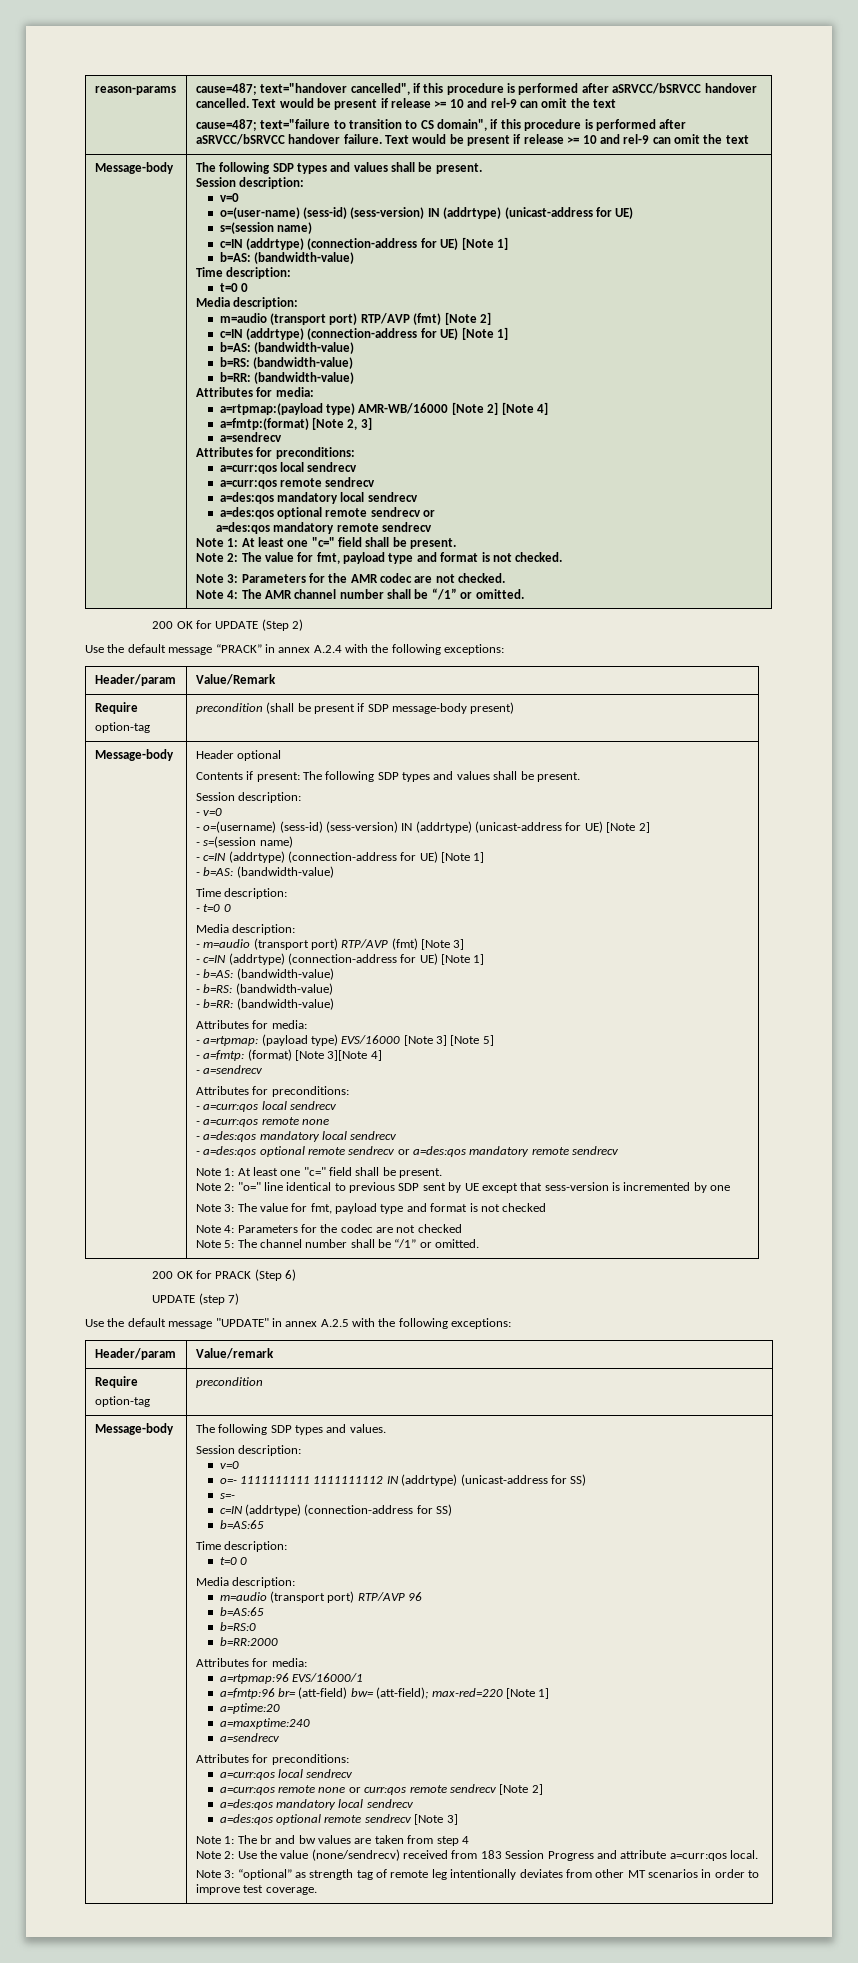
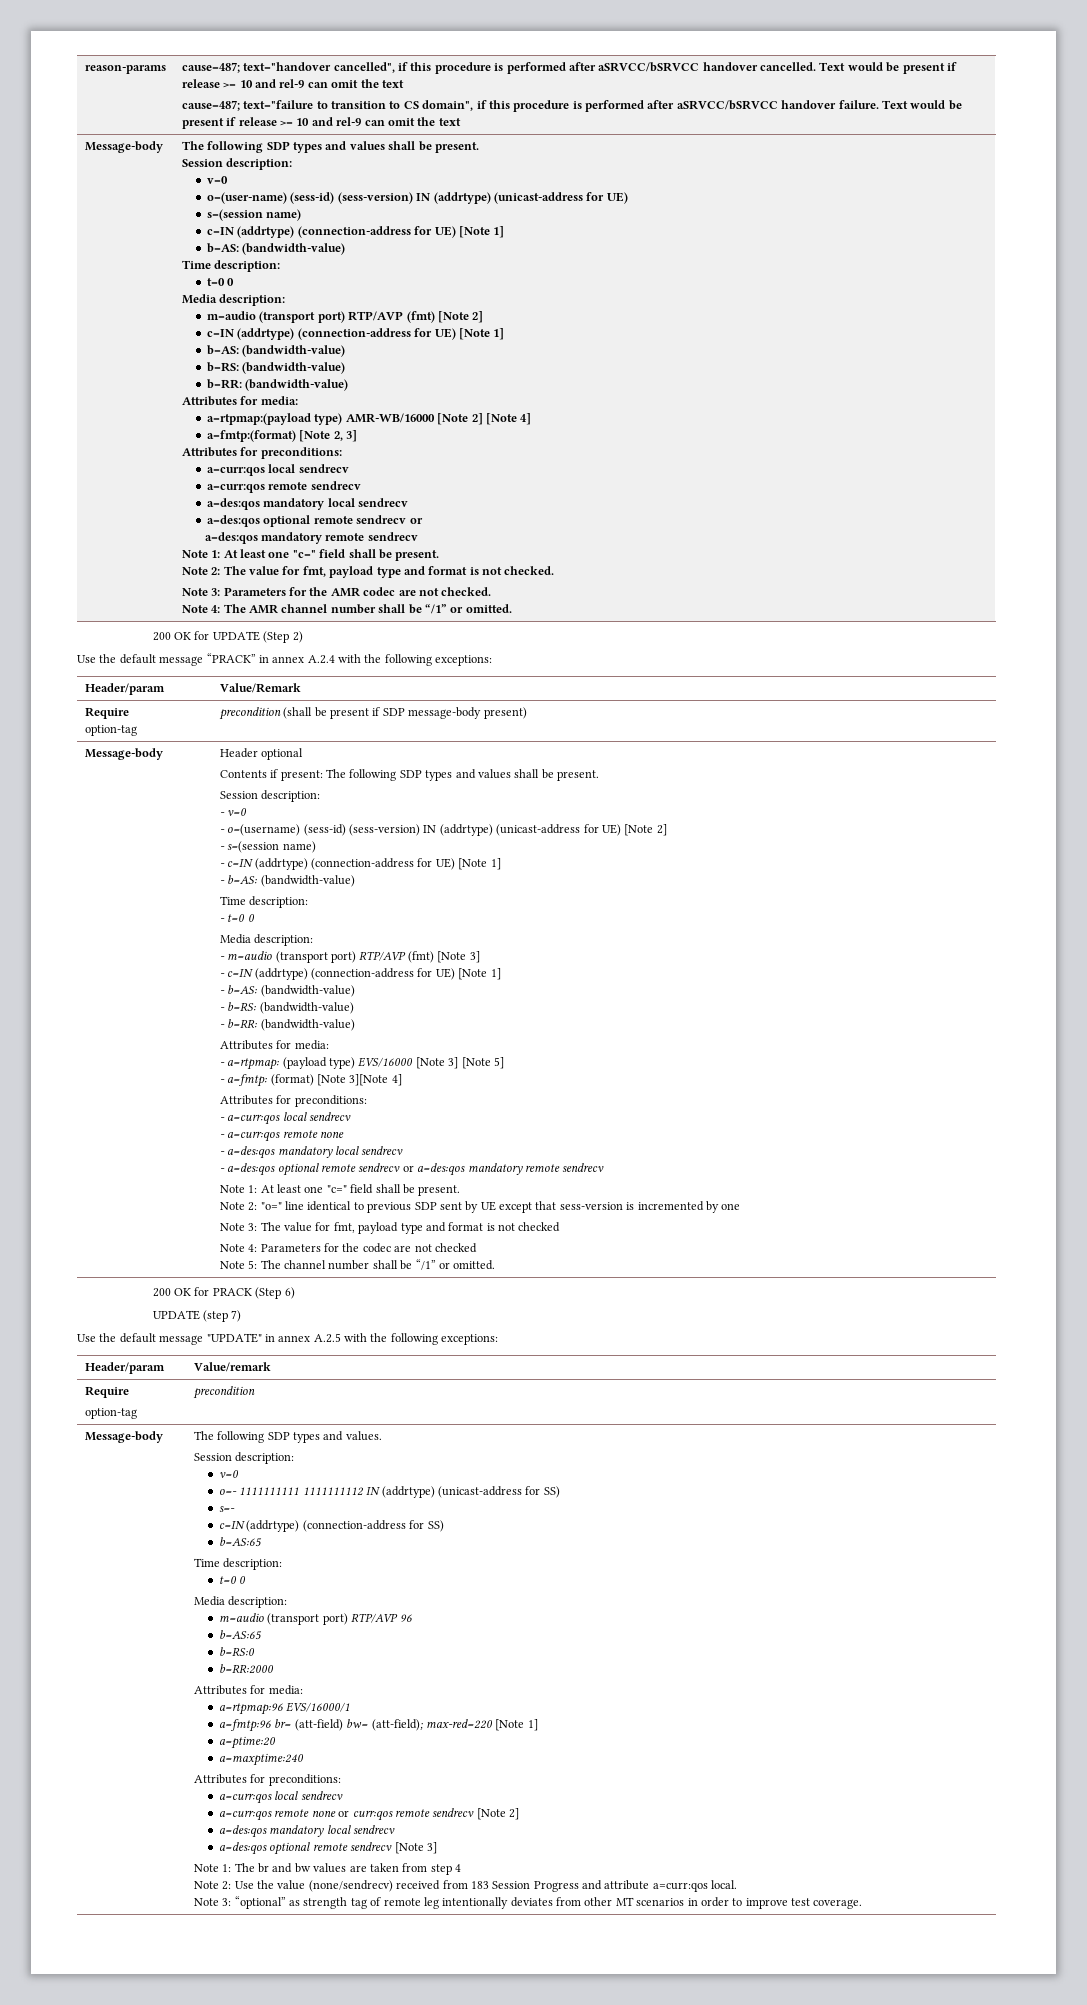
  a=fmtp:(format) [Note 2, 3]
- a=sendrecv
- - a=sendrecv
  a=maxptime:240
- a=sendrecv

